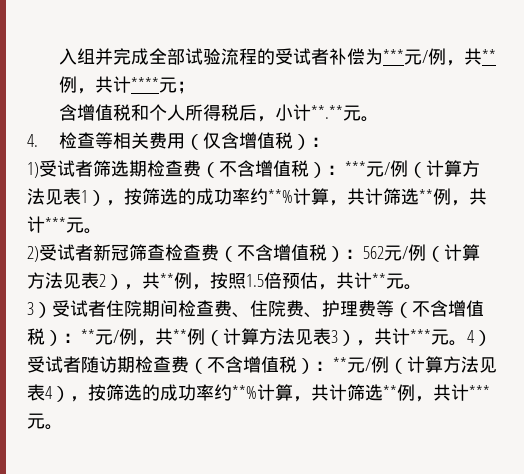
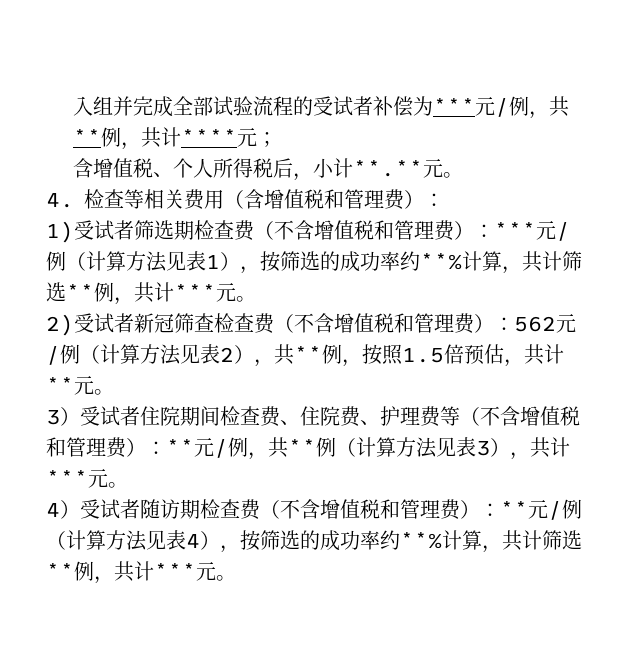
- 含增值税和个人所得税后，小计**.**元。
+ 含增值税、个人所得税后，小计**.**元。
- 4.检查等相关费用（仅含增值税）：
+ 4.检查等相关费用（含增值税和管理费）：
- 1)受试者筛选期检查费（不含增值税）：***元/例（计算方法见表1），按筛选的成功率约**%计算，共计筛选**例，共计***元。
+ 1)受试者筛选期检查费（不含增值税和管理费）：***元/例（计算方法见表1），按筛选的成功率约**%计算，共计筛选**例，共计***元。
- 2)受试者新冠筛查检查费（不含增值税）：562元/例（计算方法见表2），共**例，按照1.5倍预估，共计**元。
+ 2)受试者新冠筛查检查费（不含增值税和管理费）：562元/例（计算方法见表2），共**例，按照1.5倍预估，共计**元。
- 3）受试者住院期间检查费、住院费、护理费等（不含增值税）：
+ 3）受试者住院期间检查费、住院费、护理费等（不含增值税和管理费）：
- **元/例，共**例（计算方法见表3），共计***元。4）受试者随访期检查费（不含增值税）：
+ **元/例，共**例（计算方法见表3），共计***元。
+ 4）受试者随访期检查费（不含增值税和管理费）：

